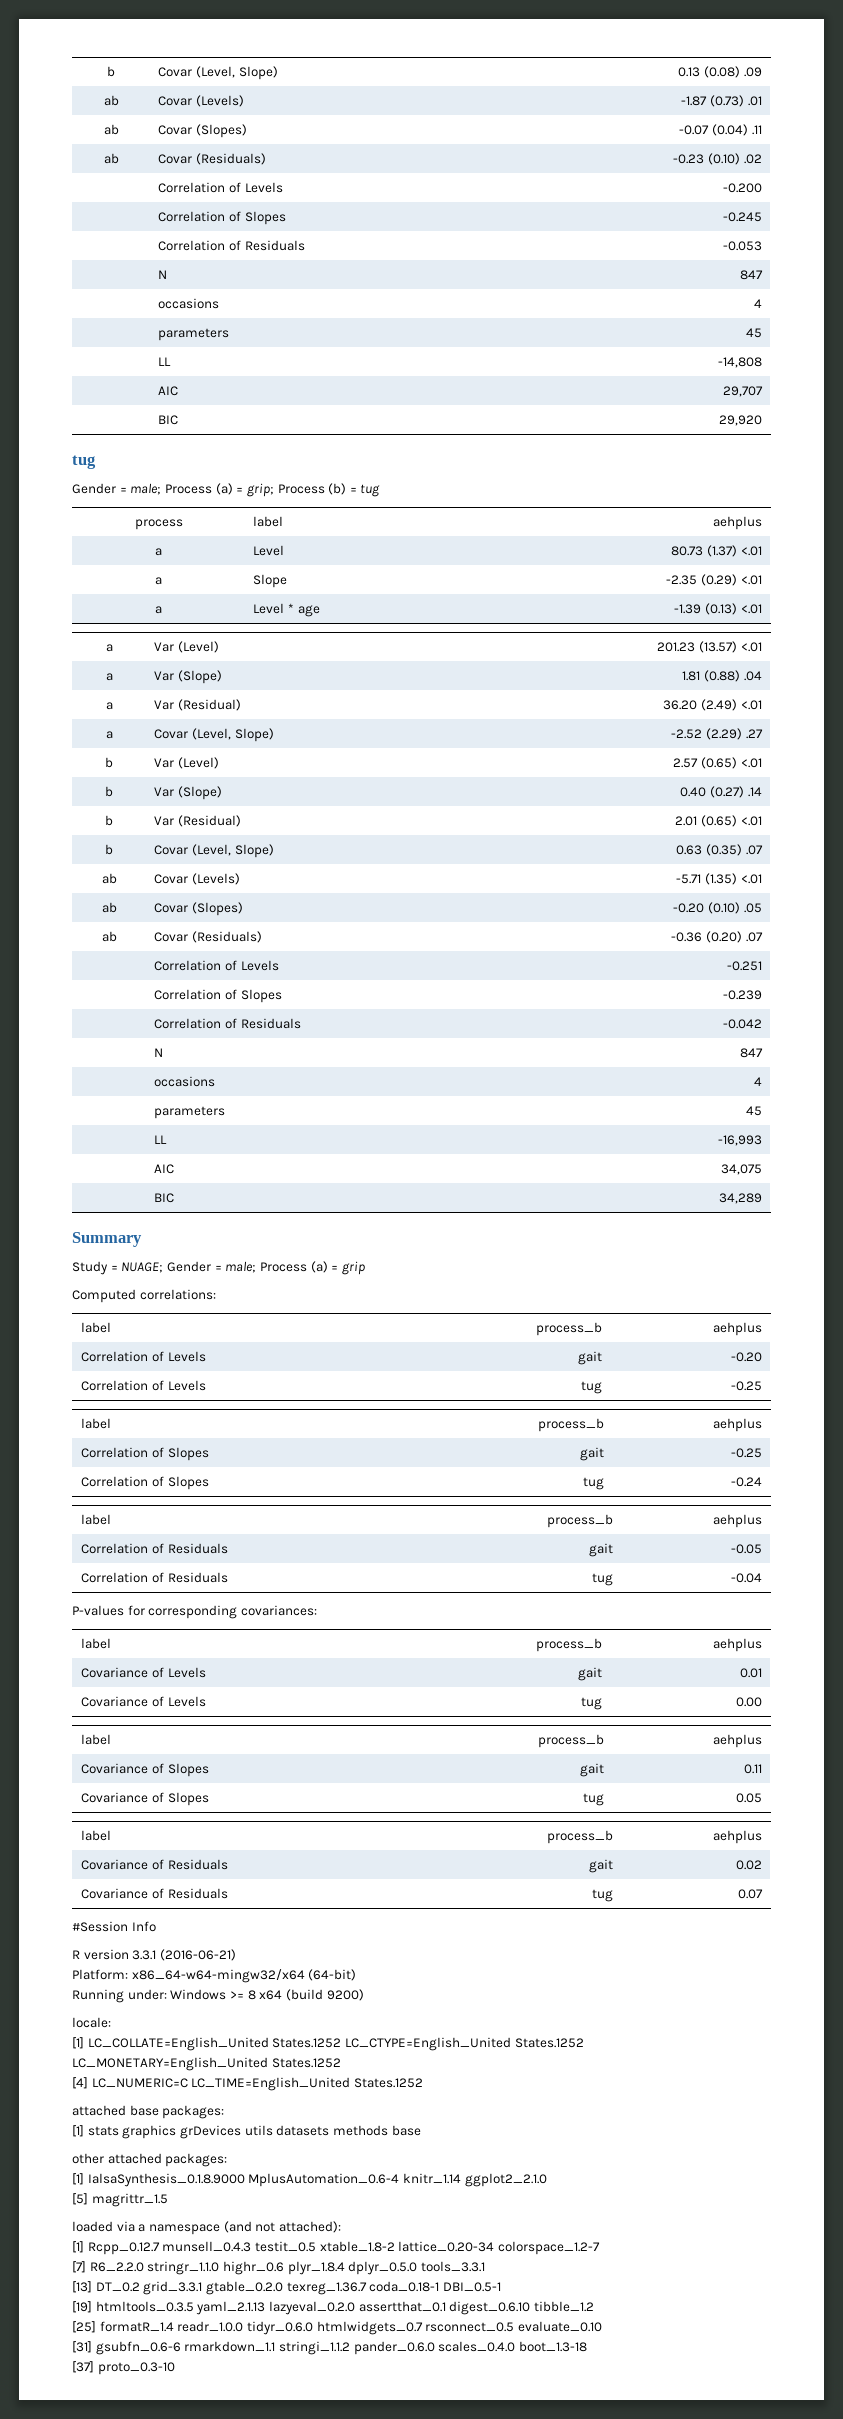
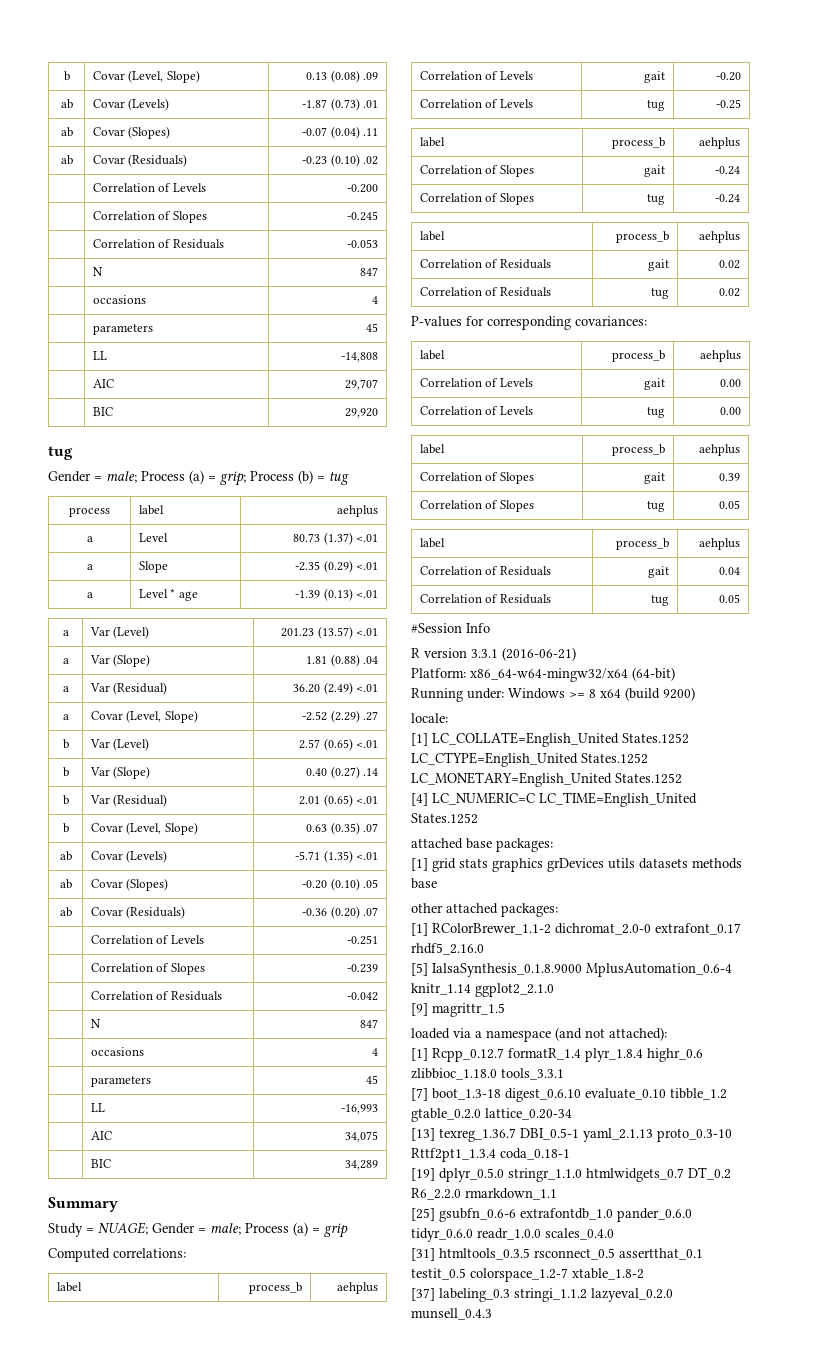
- Correlation of Slopes | gait | -0.25
+ Correlation of Slopes | gait | -0.24
- Correlation of Residuals | gait | -0.05
- Correlation of Residuals | tug | -0.04
+ Correlation of Residuals | gait | 0.02
+ Correlation of Residuals | tug | 0.02
- Covariance of Levels | gait | 0.01
- Covariance of Levels | tug | 0.00
+ Correlation of Levels | gait | 0.00
+ Correlation of Levels | tug | 0.00
- Covariance of Slopes | gait | 0.11
- Covariance of Slopes | tug | 0.05
+ Correlation of Slopes | gait | 0.39
+ Correlation of Slopes | tug | 0.05
- Covariance of Residuals | gait | 0.02
- Covariance of Residuals | tug | 0.07
+ Correlation of Residuals | gait | 0.04
+ Correlation of Residuals | tug | 0.05
- [1] stats graphics grDevices utils datasets methods base
+ [1] grid stats graphics grDevices utils datasets methods base
- [1] IalsaSynthesis_0.1.8.9000 MplusAutomation_0.6-4 knitr_1.14 ggplot2_2.1.0
+ [1] RColorBrewer_1.1-2 dichromat_2.0-0 extrafont_0.17 rhdf5_2.16.0
+ [5] IalsaSynthesis_0.1.8.9000 MplusAutomation_0.6-4 knitr_1.14 ggplot2_2.1.0
- [5] magrittr_1.5
+ [9] magrittr_1.5
- [1] Rcpp_0.12.7 munsell_0.4.3 testit_0.5 xtable_1.8-2 lattice_0.20-34 colorspace_1.2-7
- [7] R6_2.2.0 stringr_1.1.0 highr_0.6 plyr_1.8.4 dplyr_0.5.0 tools_3.3.1
- [13] DT_0.2 grid_3.3.1 gtable_0.2.0 texreg_1.36.7 coda_0.18-1 DBI_0.5-1
+ [1] Rcpp_0.12.7 formatR_1.4 plyr_1.8.4 highr_0.6 zlibbioc_1.18.0 tools_3.3.1
+ [7] boot_1.3-18 digest_0.6.10 evaluate_0.10 tibble_1.2 gtable_0.2.0 lattice_0.20-34
+ [13] texreg_1.36.7 DBI_0.5-1 yaml_2.1.13 proto_0.3-10 Rttf2pt1_1.3.4 coda_0.18-1
- [19] htmltools_0.3.5 yaml_2.1.13 lazyeval_0.2.0 assertthat_0.1 digest_0.6.10 tibble_1.2
- [25] formatR_1.4 readr_1.0.0 tidyr_0.6.0 htmlwidgets_0.7 rsconnect_0.5 evaluate_0.10
- [31] gsubfn_0.6-6 rmarkdown_1.1 stringi_1.1.2 pander_0.6.0 scales_0.4.0 boot_1.3-18
- [37] proto_0.3-10
+ [19] dplyr_0.5.0 stringr_1.1.0 htmlwidgets_0.7 DT_0.2 R6_2.2.0 rmarkdown_1.1
+ [25] gsubfn_0.6-6 extrafontdb_1.0 pander_0.6.0 tidyr_0.6.0 readr_1.0.0 scales_0.4.0
+ [31] htmltools_0.3.5 rsconnect_0.5 assertthat_0.1 testit_0.5 colorspace_1.2-7 xtable_1.8-2
+ [37] labeling_0.3 stringi_1.1.2 lazyeval_0.2.0 munsell_0.4.3

